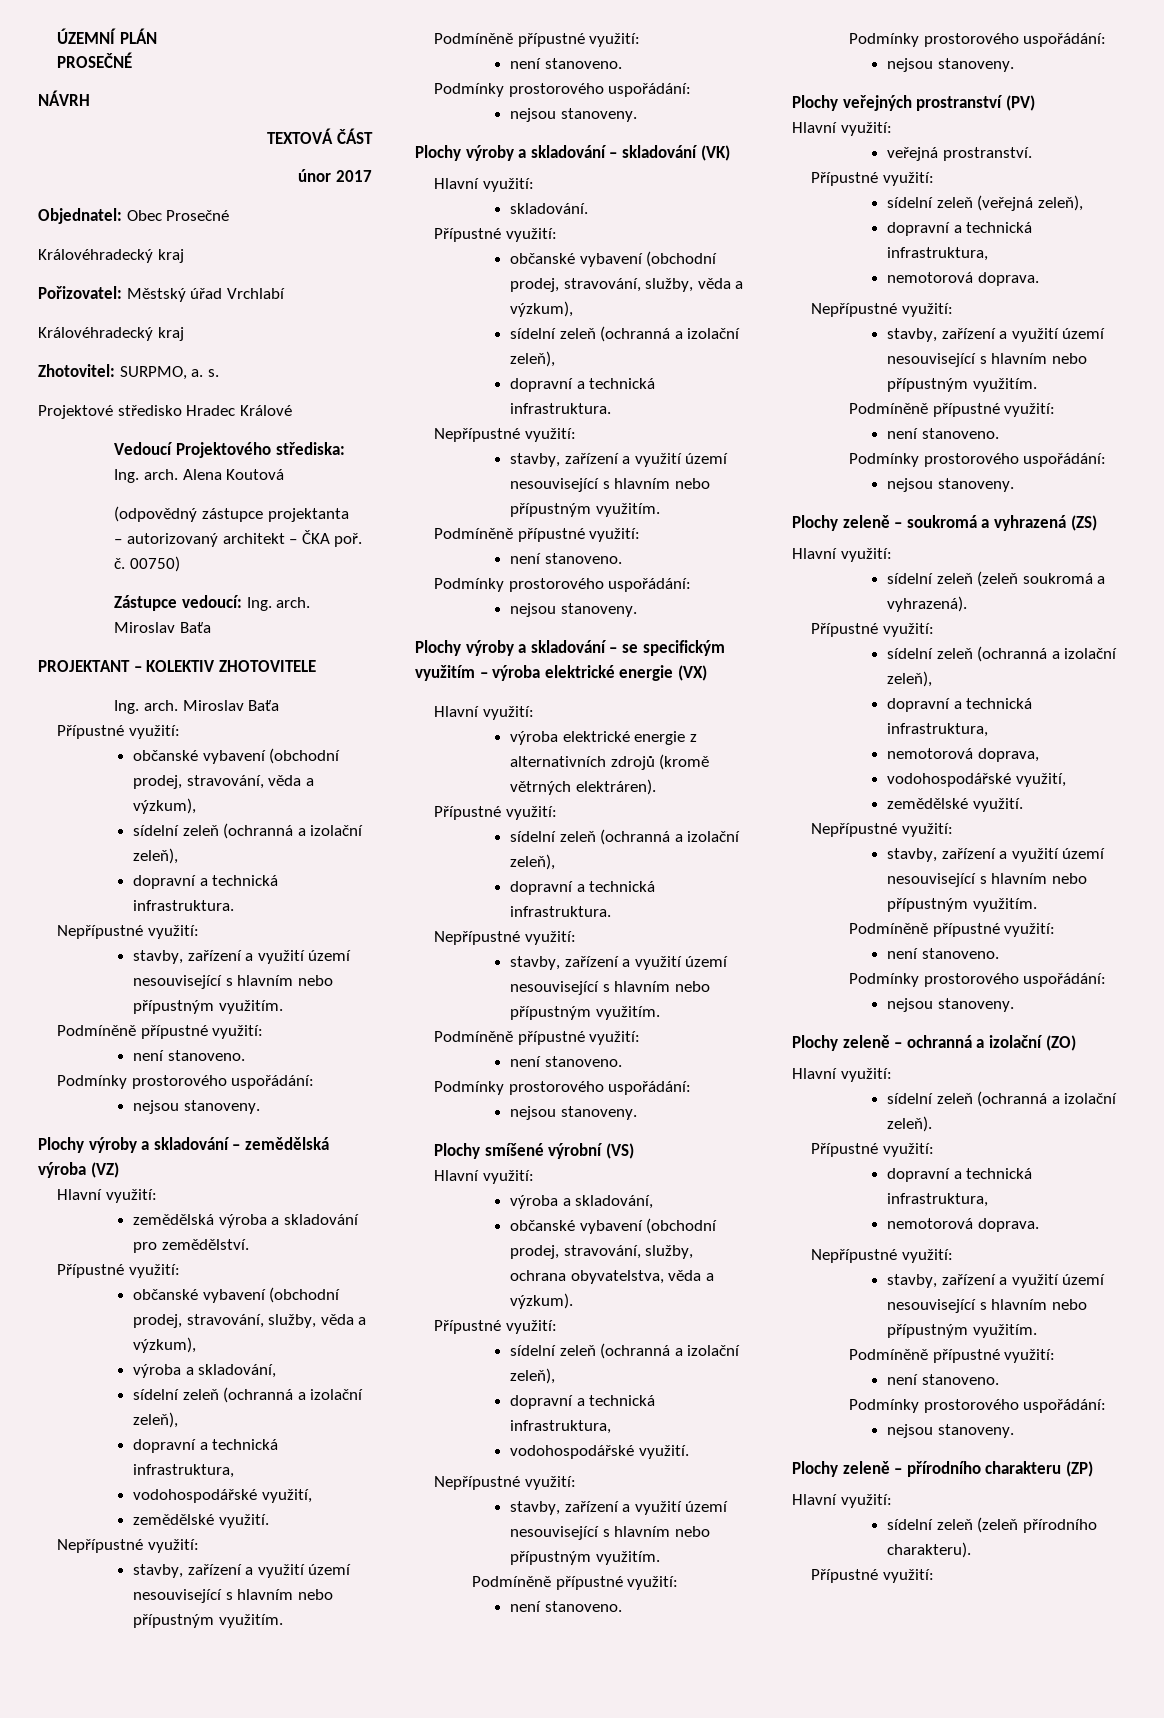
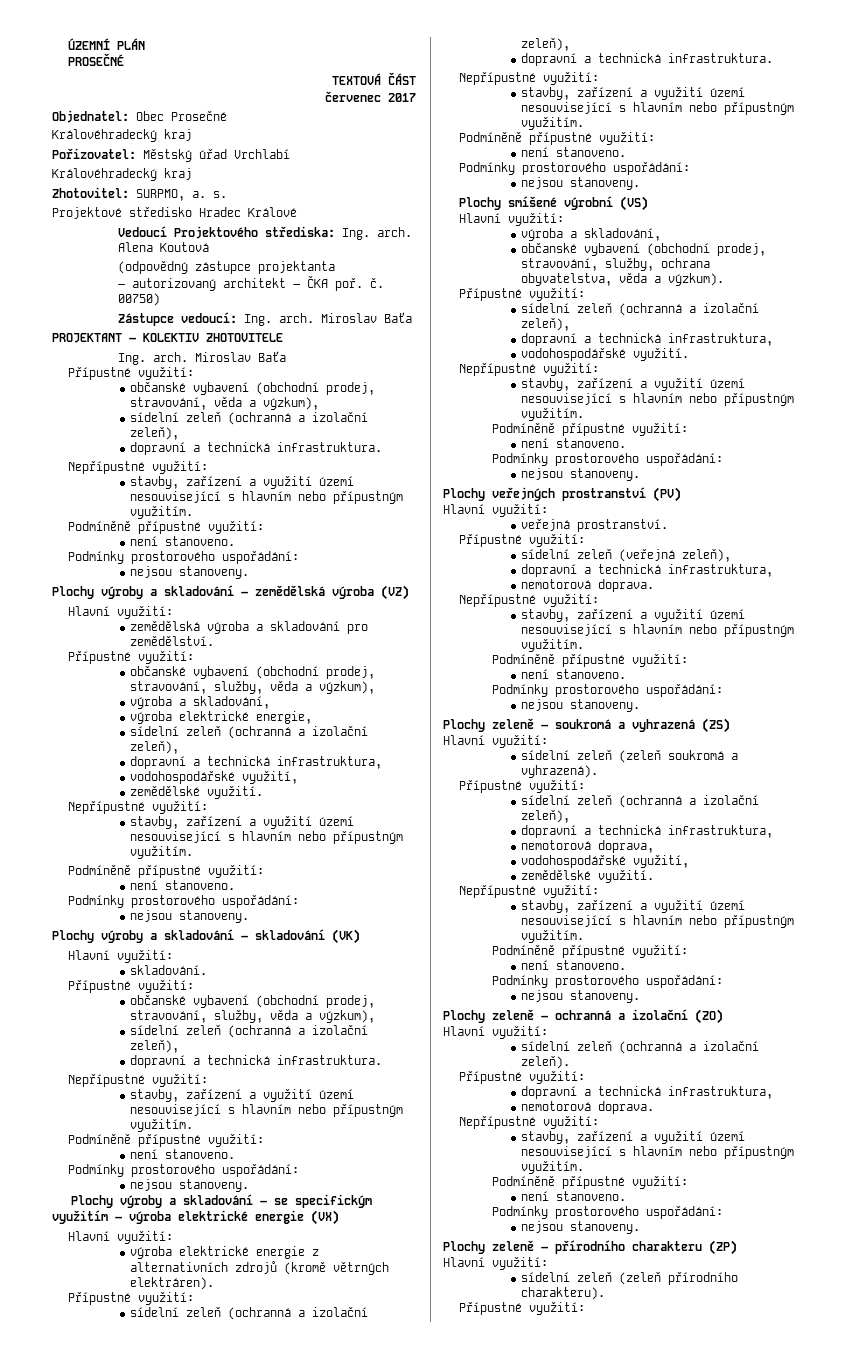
- NÁVRH
- únor 2017
+ červenec 2017
+ výroba elektrické energie,

